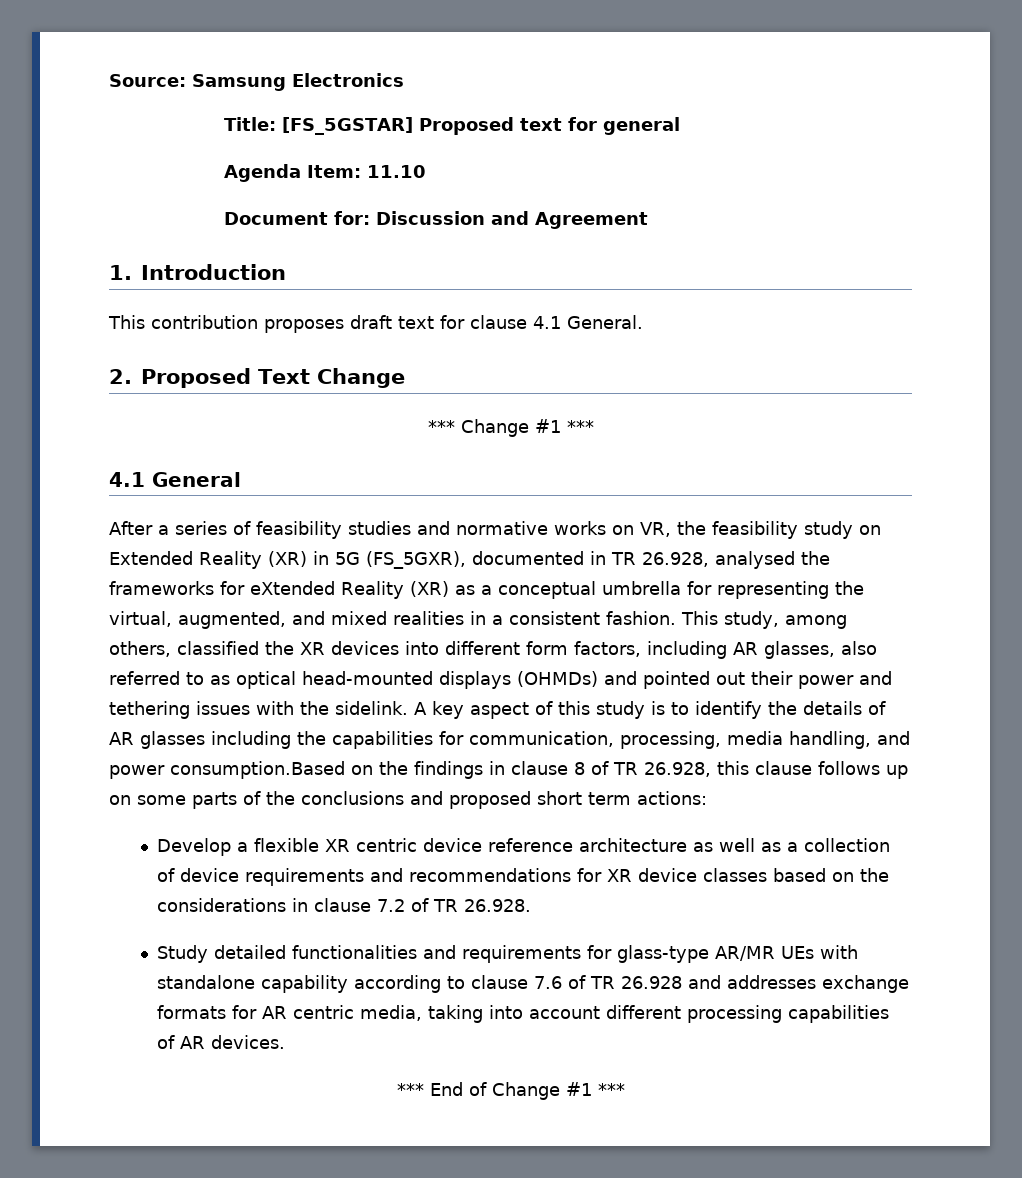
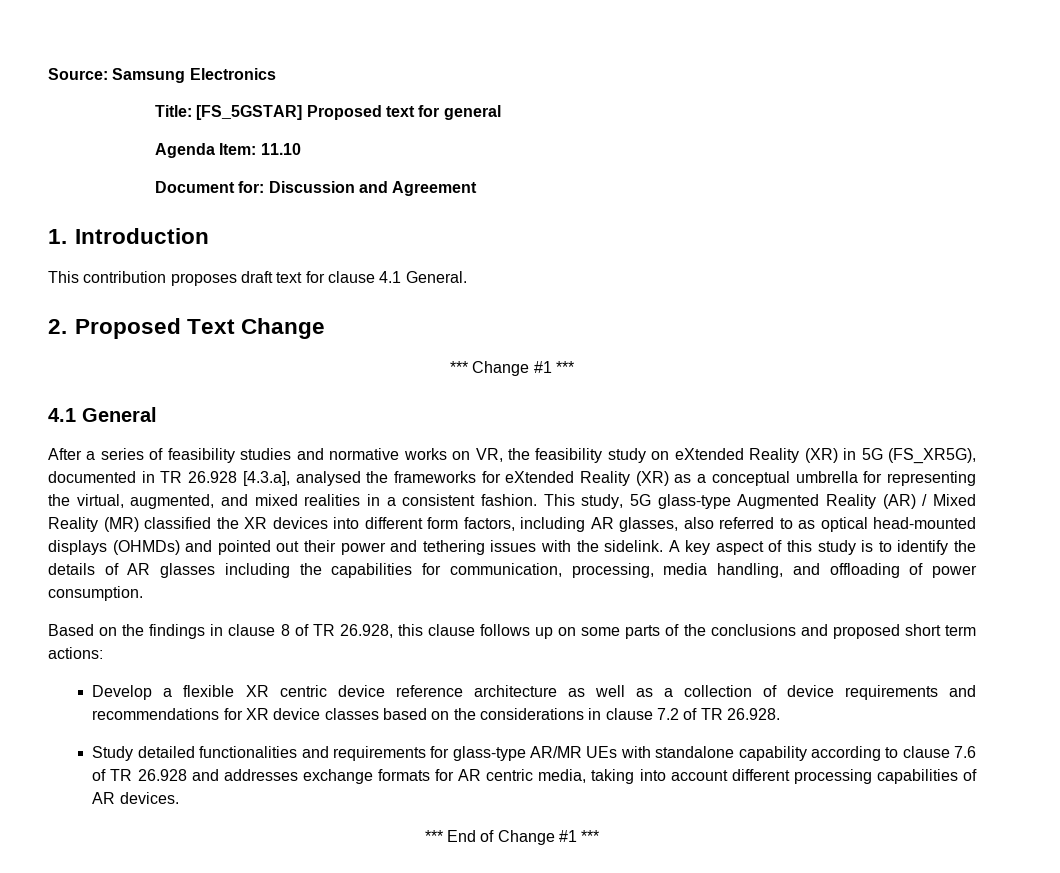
- After a series of feasibility studies and normative works on VR, the feasibility study on Extended Reality (XR) in 5G (FS_5GXR), documented in TR 26.928, analysed the frameworks for eXtended Reality (XR) as a conceptual umbrella for representing the virtual, augmented, and mixed realities in a consistent fashion.
+ After a series of feasibility studies and normative works on VR, the feasibility study on eXtended Reality (XR) in 5G (FS_XR5G), documented in TR 26.928 [4.3.a], analysed the frameworks for eXtended Reality (XR) as a conceptual umbrella for representing the virtual, augmented, and mixed realities in a consistent fashion.
- This study, among others, classified the XR devices into different form factors, including AR glasses, also referred to as optical head-mounted displays (OHMDs) and pointed out their power and tethering issues with the sidelink.
+ This study, 5G glass-type Augmented Reality (AR) / Mixed Reality (MR) classified the XR devices into different form factors, including AR glasses, also referred to as optical head-mounted displays (OHMDs) and pointed out their power and tethering issues with the sidelink.
- A key aspect of this study is to identify the details of AR glasses including the capabilities for communication, processing, media handling, and power consumption.Based on the findings in clause 8 of TR 26.928, this clause follows up on some parts of the conclusions and proposed short term actions:
+ A key aspect of this study is to identify the details of AR glasses including the capabilities for communication, processing, media handling, and offloading of power consumption.
+ Based on the findings in clause 8 of TR 26.928, this clause follows up on some parts of the conclusions and proposed short term actions:

